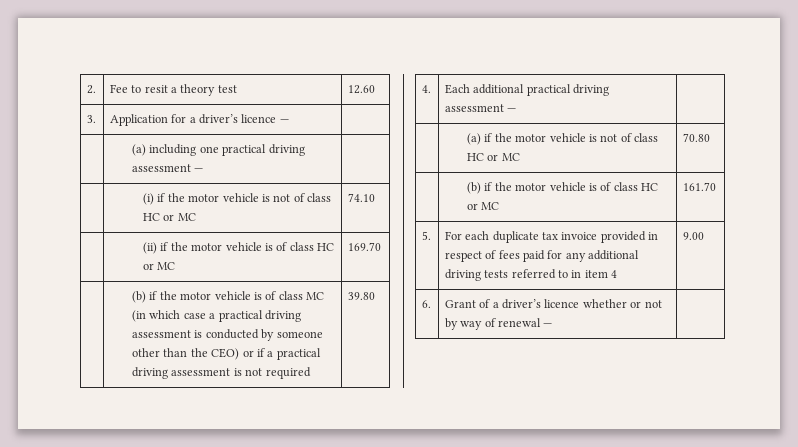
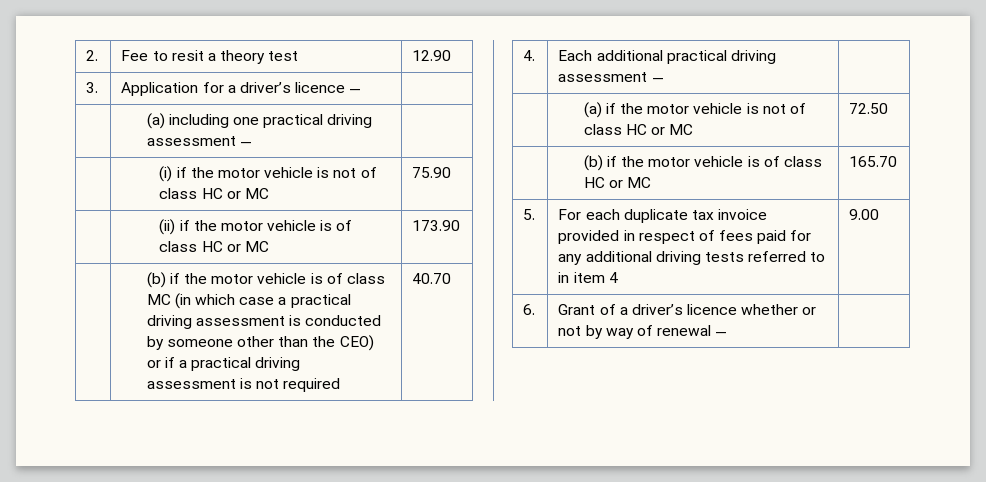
- 2. | Fee to resit a theory test | 12.60
+ 2. | Fee to resit a theory test | 12.90
- | (i) if the motor vehicle is not of class HC or MC | 74.10
+ | (i) if the motor vehicle is not of class HC or MC | 75.90
- | (ii) if the motor vehicle is of class HC or MC | 169.70
+ | (ii) if the motor vehicle is of class HC or MC | 173.90
- | (b) if the motor vehicle is of class MC (in which case a practical driving assessment is conducted by someone other than the CEO) or if a practical driving assessment is not required | 39.80
+ | (b) if the motor vehicle is of class MC (in which case a practical driving assessment is conducted by someone other than the CEO) or if a practical driving assessment is not required | 40.70
- | (a) if the motor vehicle is not of class HC or MC | 70.80
+ | (a) if the motor vehicle is not of class HC or MC | 72.50
- | (b) if the motor vehicle is of class HC or MC | 161.70
+ | (b) if the motor vehicle is of class HC or MC | 165.70

